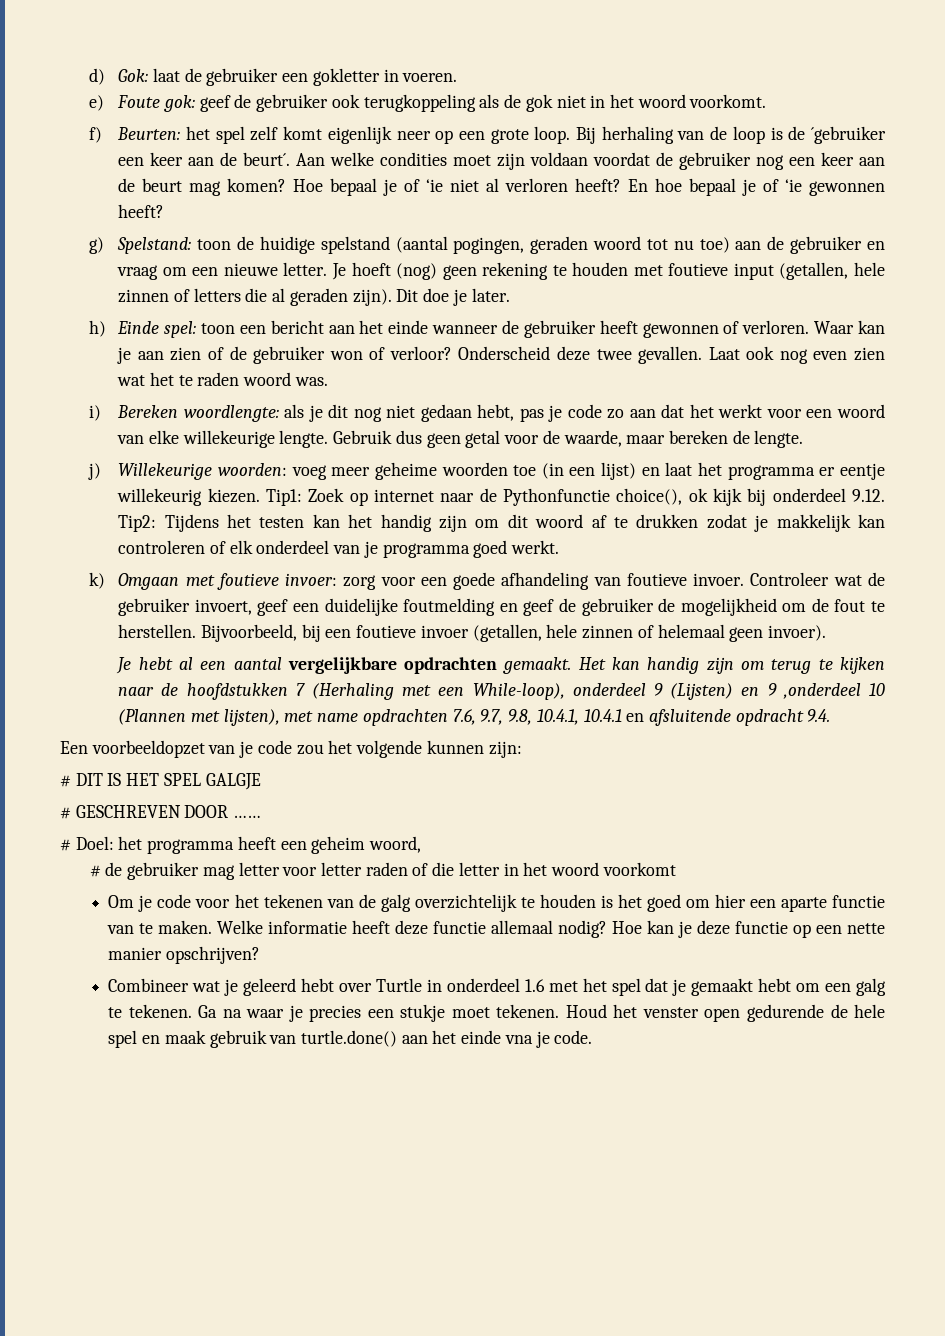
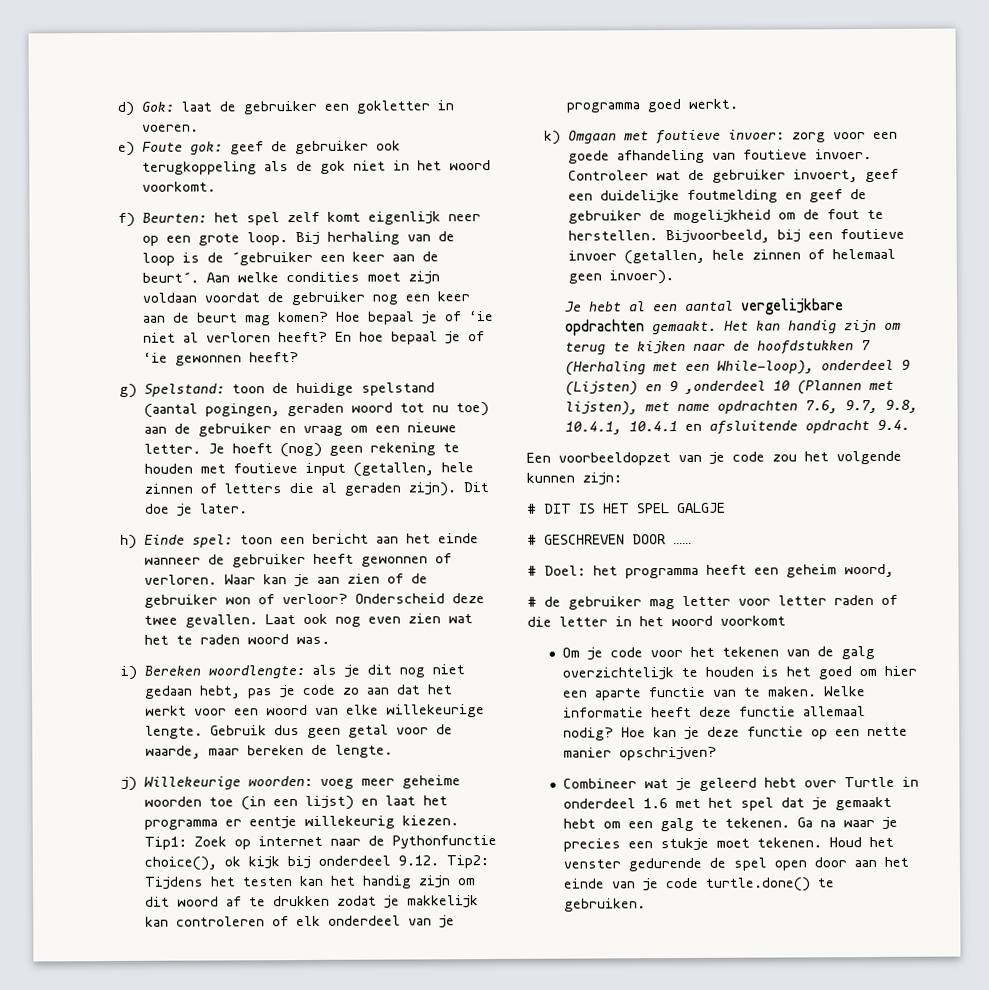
- Houd het venster open gedurende de hele spel en maak gebruik van turtle.done() aan het einde vna je code.
+ Houd het venster gedurende de spel open door aan het einde van je code turtle.done() te gebruiken.

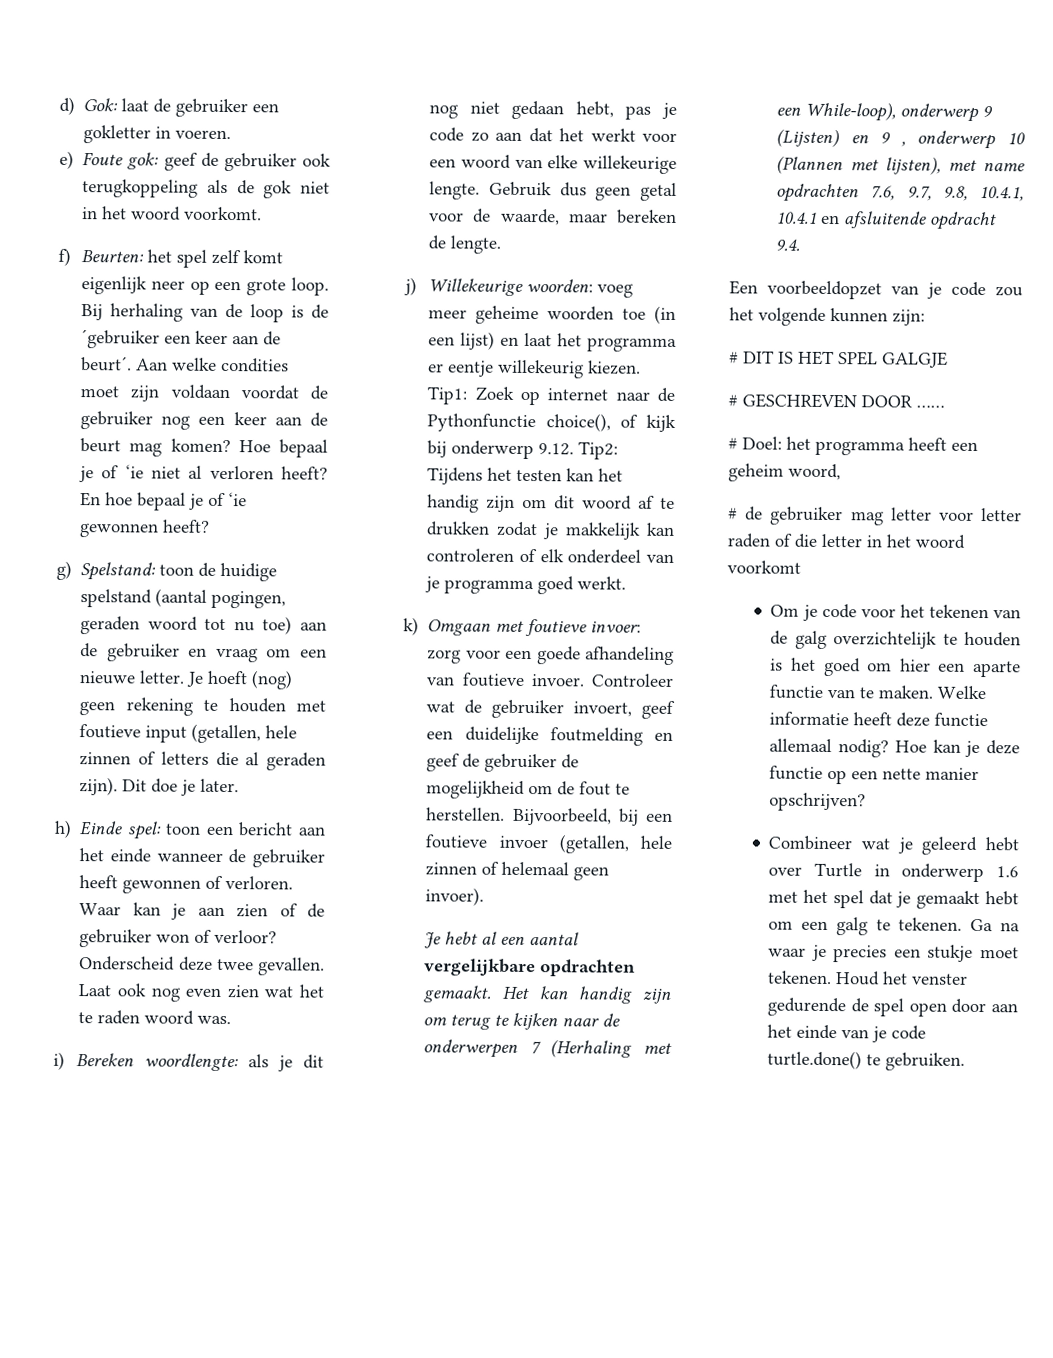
- Tip1: Zoek op internet naar de Pythonfunctie choice(), ok kijk bij onderdeel 9.12. Tip2: Tijdens het testen kan het handig zijn om dit woord af te drukken zodat je makkelijk kan controleren of elk onderdeel van je programma goed werkt.
+ Tip1: Zoek op internet naar de Pythonfunctie choice(), of kijk bij onderwerp 9.12. Tip2: Tijdens het testen kan het handig zijn om dit woord af te drukken zodat je makkelijk kan controleren of elk onderdeel van je programma goed werkt.
- Het kan handig zijn om terug te kijken naar de hoofdstukken 7 (Herhaling met een While-loop), onderdeel 9 (Lijsten) en 9 ,onderdeel 10 (Plannen met lijsten), met name opdrachten 7.6, 9.7, 9.8, 10.4.1, 10.4.1 en afsluitende opdracht 9.4.
+ Het kan handig zijn om terug te kijken naar de onderwerpen 7 (Herhaling met een While-loop), onderwerp 9 (Lijsten) en 9 , onderwerp 10 (Plannen met lijsten), met name opdrachten 7.6, 9.7, 9.8, 10.4.1, 10.4.1 en afsluitende opdracht 9.4.
- Combineer wat je geleerd hebt over Turtle in onderdeel 1.6 met het spel dat je gemaakt hebt om een galg te tekenen.
+ Combineer wat je geleerd hebt over Turtle in onderwerp 1.6 met het spel dat je gemaakt hebt om een galg te tekenen.

